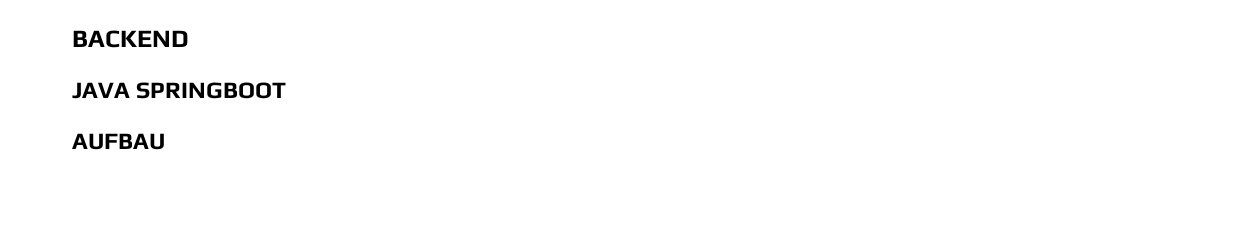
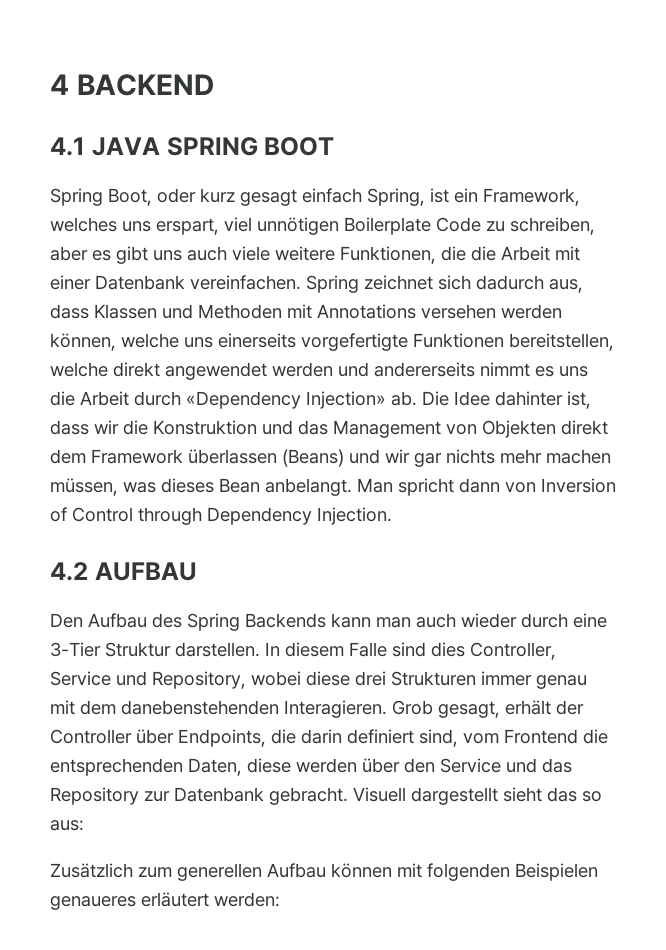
- BACKEND
+ 4 BACKEND
- JAVA SPRINGBOOT
- AUFBAU
+ 4.1 JAVA SPRING BOOT
+ Spring Boot, oder kurz gesagt einfach Spring, ist ein Framework, welches uns erspart, viel unnötigen Boilerplate Code zu schreiben, aber es gibt uns auch viele weitere Funktionen, die die Arbeit mit einer Datenbank vereinfachen. Spring zeichnet sich dadurch aus, dass Klassen und Methoden mit Annotations versehen werden können, welche uns einerseits vorgefertigte Funktionen bereitstellen, welche direkt angewendet werden und andererseits nimmt es uns die Arbeit durch «Dependency Injection» ab. Die Idee dahinter ist, dass wir die Konstruktion und das Management von Objekten direkt dem Framework überlassen (Beans) und wir gar nichts mehr machen müssen, was dieses Bean anbelangt. Man spricht dann von Inversion of Control through Dependency Injection.
+ 4.2 AUFBAU
+ Den Aufbau des Spring Backends kann man auch wieder durch eine 3-Tier Struktur darstellen. In diesem Falle sind dies Controller, Service und Repository, wobei diese drei Strukturen immer genau mit dem danebenstehenden Interagieren. Grob gesagt, erhält der Controller über Endpoints, die darin definiert sind, vom Frontend die entsprechenden Daten, diese werden über den Service und das Repository zur Datenbank gebracht. Visuell dargestellt sieht das so aus:
+ Zusätzlich zum generellen Aufbau können mit folgenden Beispielen genaueres erläutert werden:

